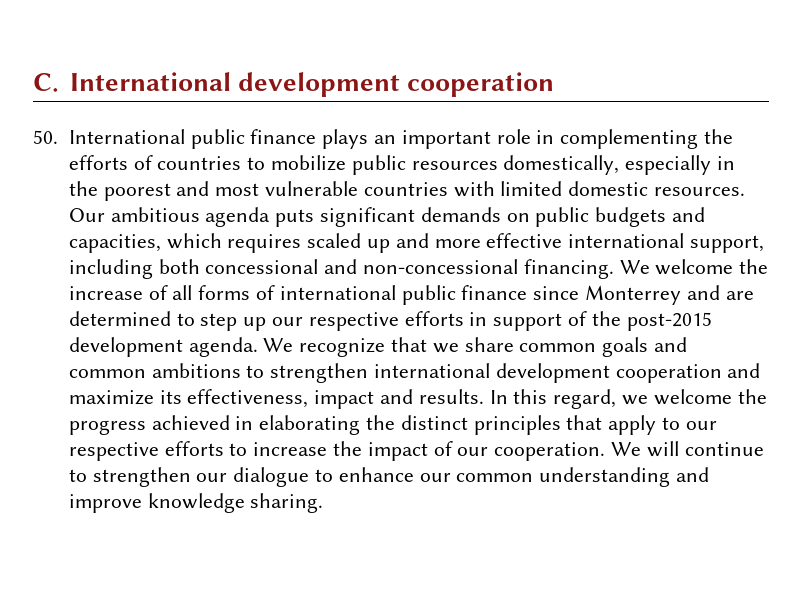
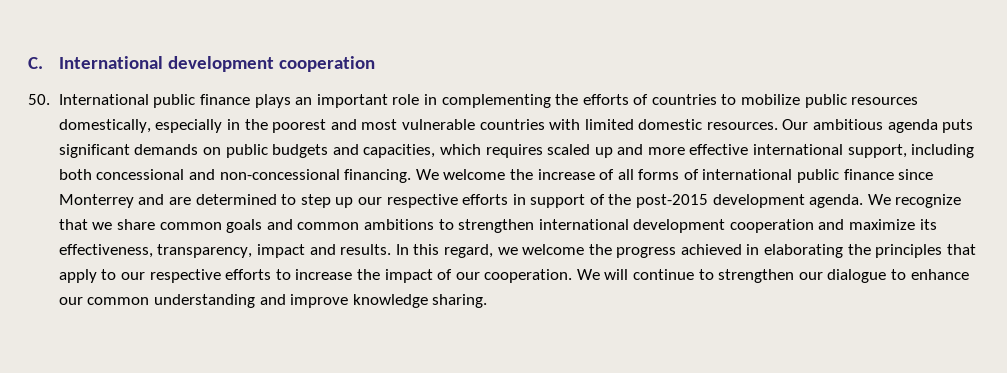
- We recognize that we share common goals and common ambitions to strengthen international development cooperation and maximize its effectiveness, impact and results.
+ We recognize that we share common goals and common ambitions to strengthen international development cooperation and maximize its effectiveness, transparency, impact and results.
- In this regard, we welcome the progress achieved in elaborating the distinct principles that apply to our respective efforts to increase the impact of our cooperation.
+ In this regard, we welcome the progress achieved in elaborating the principles that apply to our respective efforts to increase the impact of our cooperation.

